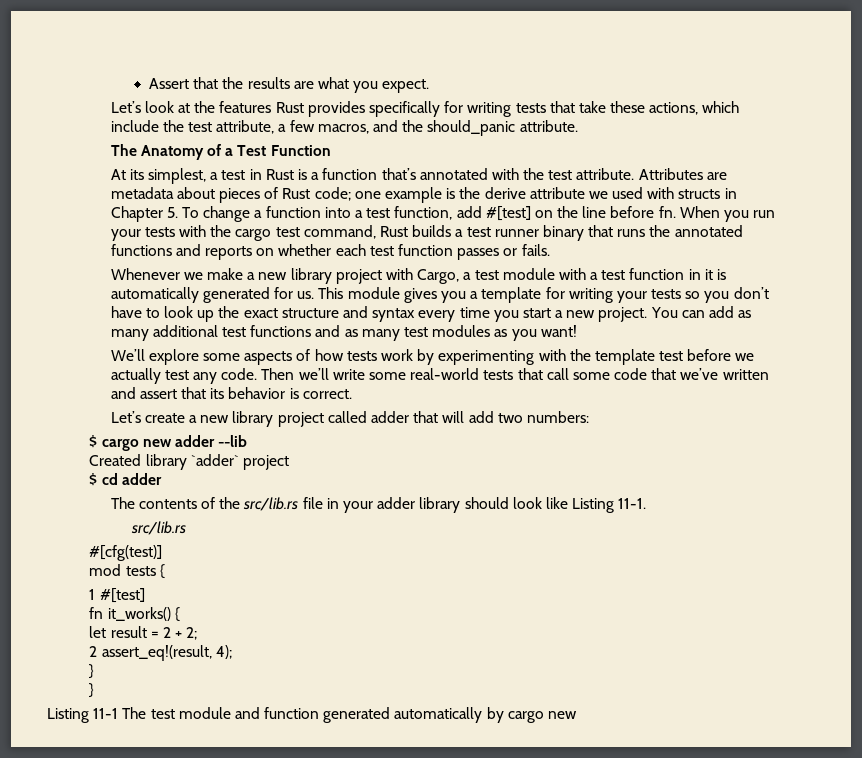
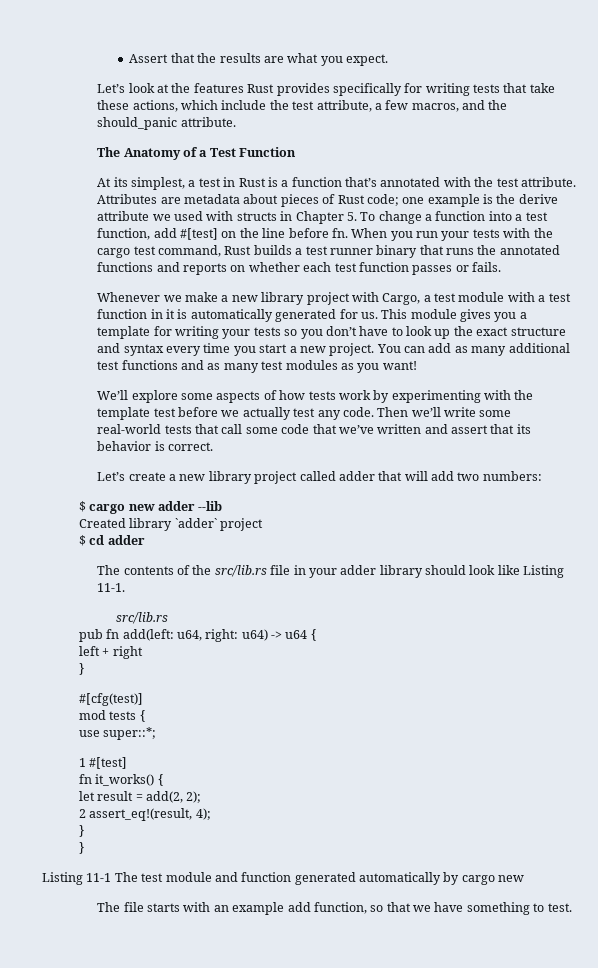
+ pub fn add(left: u64, right: u64) -> u64 {
+ left + right
+ }
+ use super::*;
- let result = 2 + 2;
+ let result = add(2, 2);
+ The file starts with an example add function, so that we have something to test.

